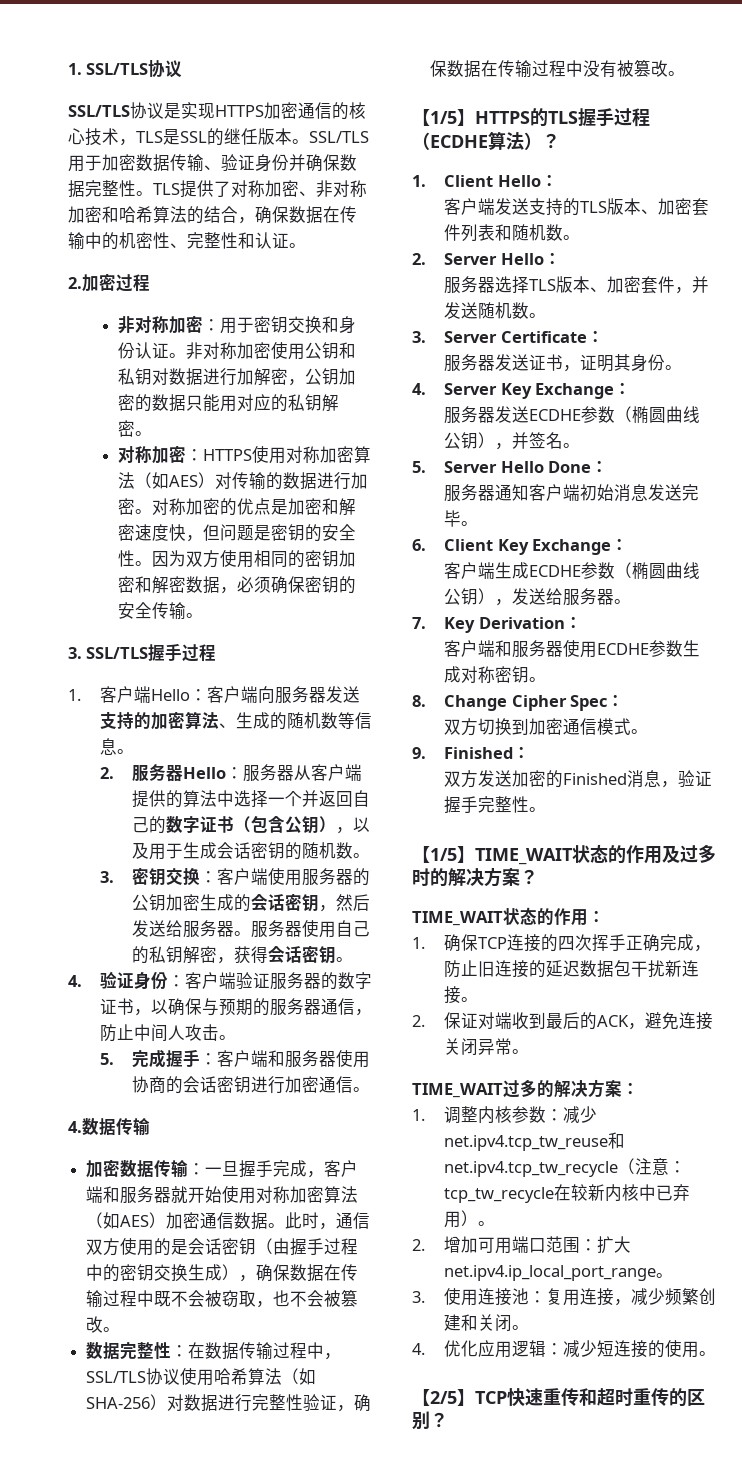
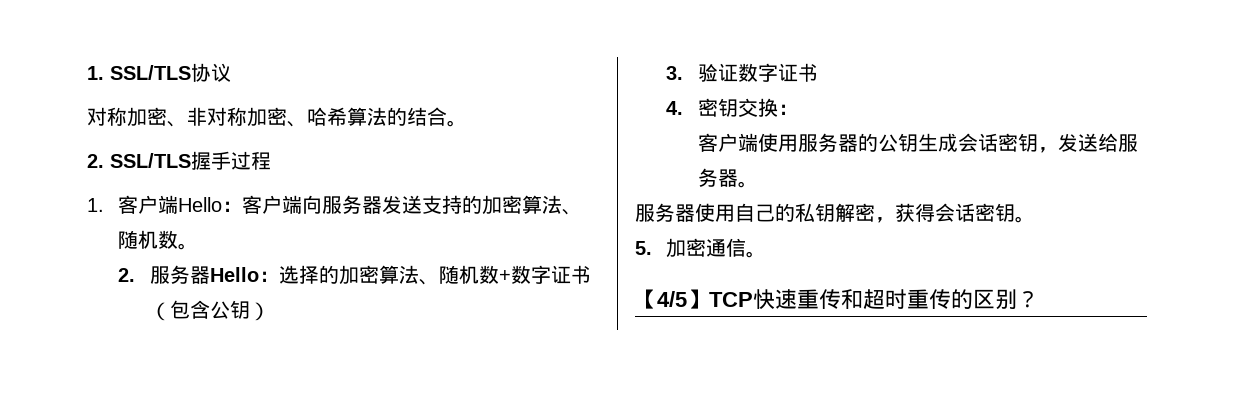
- SSL/TLS协议是实现HTTPS加密通信的核心技术，TLS是SSL的继任版本。SSL/TLS用于加密数据传输、验证身份并确保数据完整性。TLS提供了对称加密、非对称加密和哈希算法的结合，确保数据在传输中的机密性、完整性和认证。
- 2.加密过程
- 非对称加密：用于密钥交换和身份认证。非对称加密使用公钥和私钥对数据进行加解密，公钥加密的数据只能用对应的私钥解密。
- 对称加密：HTTPS使用对称加密算法（如AES）对传输的数据进行加密。对称加密的优点是加密和解密速度快，但问题是密钥的安全性。因为双方使用相同的密钥加密和解密数据，必须确保密钥的安全传输。
- 3. SSL/TLS握手过程
+ 对称加密、非对称加密、哈希算法的结合。
+ 2. SSL/TLS握手过程
- 1.客户端Hello：客户端向服务器发送支持的加密算法、生成的随机数等信息。
+ 1.客户端Hello：客户端向服务器发送支持的加密算法、随机数。
- 2.服务器Hello：服务器从客户端提供的算法中选择一个并返回自己的数字证书（包含公钥），以及用于生成会话密钥的随机数。
- 3.密钥交换：客户端使用服务器的公钥加密生成的会话密钥，然后发送给服务器。服务器使用自己的私钥解密，获得会话密钥。
+ 2.服务器Hello：选择的加密算法、随机数+数字证书（包含公钥）
+ 3.验证数字证书
+ 4.密钥交换：
+ 客户端使用服务器的公钥生成会话密钥，发送给服务器。
+ 服务器使用自己的私钥解密，获得会话密钥。
- 4.验证身份：客户端验证服务器的数字证书，以确保与预期的服务器通信，防止中间人攻击。
- 5.完成握手：客户端和服务器使用协商的会话密钥进行加密通信。
- 4.数据传输
- 加密数据传输：一旦握手完成，客户端和服务器就开始使用对称加密算法（如AES）加密通信数据。此时，通信双方使用的是会话密钥（由握手过程中的密钥交换生成），确保数据在传输过程中既不会被窃取，也不会被篡改。
- 数据完整性：在数据传输过程中，SSL/TLS协议使用哈希算法（如SHA-256）对数据进行完整性验证，确保数据在传输过程中没有被篡改。
- 【1/5】HTTPS的TLS握手过程（ECDHE算法）？
- 1. Client Hello：
- 客户端发送支持的TLS版本、加密套件列表和随机数。
- 2. Server Hello：
- 服务器选择TLS版本、加密套件，并发送随机数。
- 3. Server Certificate：
- 服务器发送证书，证明其身份。
- 4. Server Key Exchange：
- 服务器发送ECDHE参数（椭圆曲线公钥），并签名。
- 5. Server Hello Done：
- 服务器通知客户端初始消息发送完毕。
- 6. Client Key Exchange：
- 客户端生成ECDHE参数（椭圆曲线公钥），发送给服务器。
- 7. Key Derivation：
- 客户端和服务器使用ECDHE参数生成对称密钥。
- 8. Change Cipher Spec：
- 双方切换到加密通信模式。
- 9. Finished：
- 双方发送加密的Finished消息，验证握手完整性。
- 【1/5】TIME_WAIT状态的作用及过多时的解决方案？
- TIME_WAIT状态的作用：
- 1.确保TCP连接的四次挥手正确完成，防止旧连接的延迟数据包干扰新连接。
- 2.保证对端收到最后的ACK，避免连接关闭异常。
- TIME_WAIT过多的解决方案：
- 1.调整内核参数：减少net.ipv4.tcp_tw_reuse和net.ipv4.tcp_tw_recycle（注意：tcp_tw_recycle在较新内核中已弃用）。
- 2.增加可用端口范围：扩大net.ipv4.ip_local_port_range。
- 3.使用连接池：复用连接，减少频繁创建和关闭。
- 4.优化应用逻辑：减少短连接的使用。
- 【2/5】TCP快速重传和超时重传的区别？
+ 5.加密通信。
+ 【4/5】TCP快速重传和超时重传的区别？

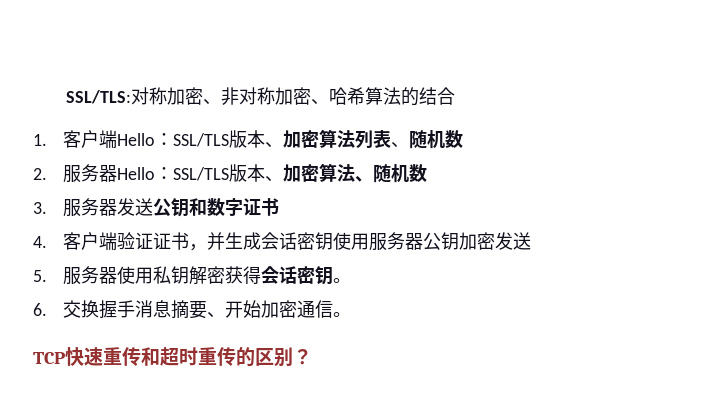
- 1. SSL/TLS协议
- 对称加密、非对称加密、哈希算法的结合。
- 2. SSL/TLS握手过程
+ SSL/TLS:对称加密、非对称加密、哈希算法的结合
- 1.客户端Hello：客户端向服务器发送支持的加密算法、随机数。
- 2.服务器Hello：选择的加密算法、随机数+数字证书（包含公钥）
- 3.验证数字证书
- 4.密钥交换：
- 客户端使用服务器的公钥生成会话密钥，发送给服务器。
- 服务器使用自己的私钥解密，获得会话密钥。
+ 1.客户端Hello：SSL/TLS版本、加密算法列表、随机数
+ 2.服务器Hello：SSL/TLS版本、加密算法、随机数
+ 3.服务器发送公钥和数字证书
+ 4.客户端验证证书，并生成会话密钥使用服务器公钥加密发送
+ 5.服务器使用私钥解密获得会话密钥。
- 5.加密通信。
+ 6.交换握手消息摘要、开始加密通信。
- 【4/5】TCP快速重传和超时重传的区别？
+ TCP快速重传和超时重传的区别？

